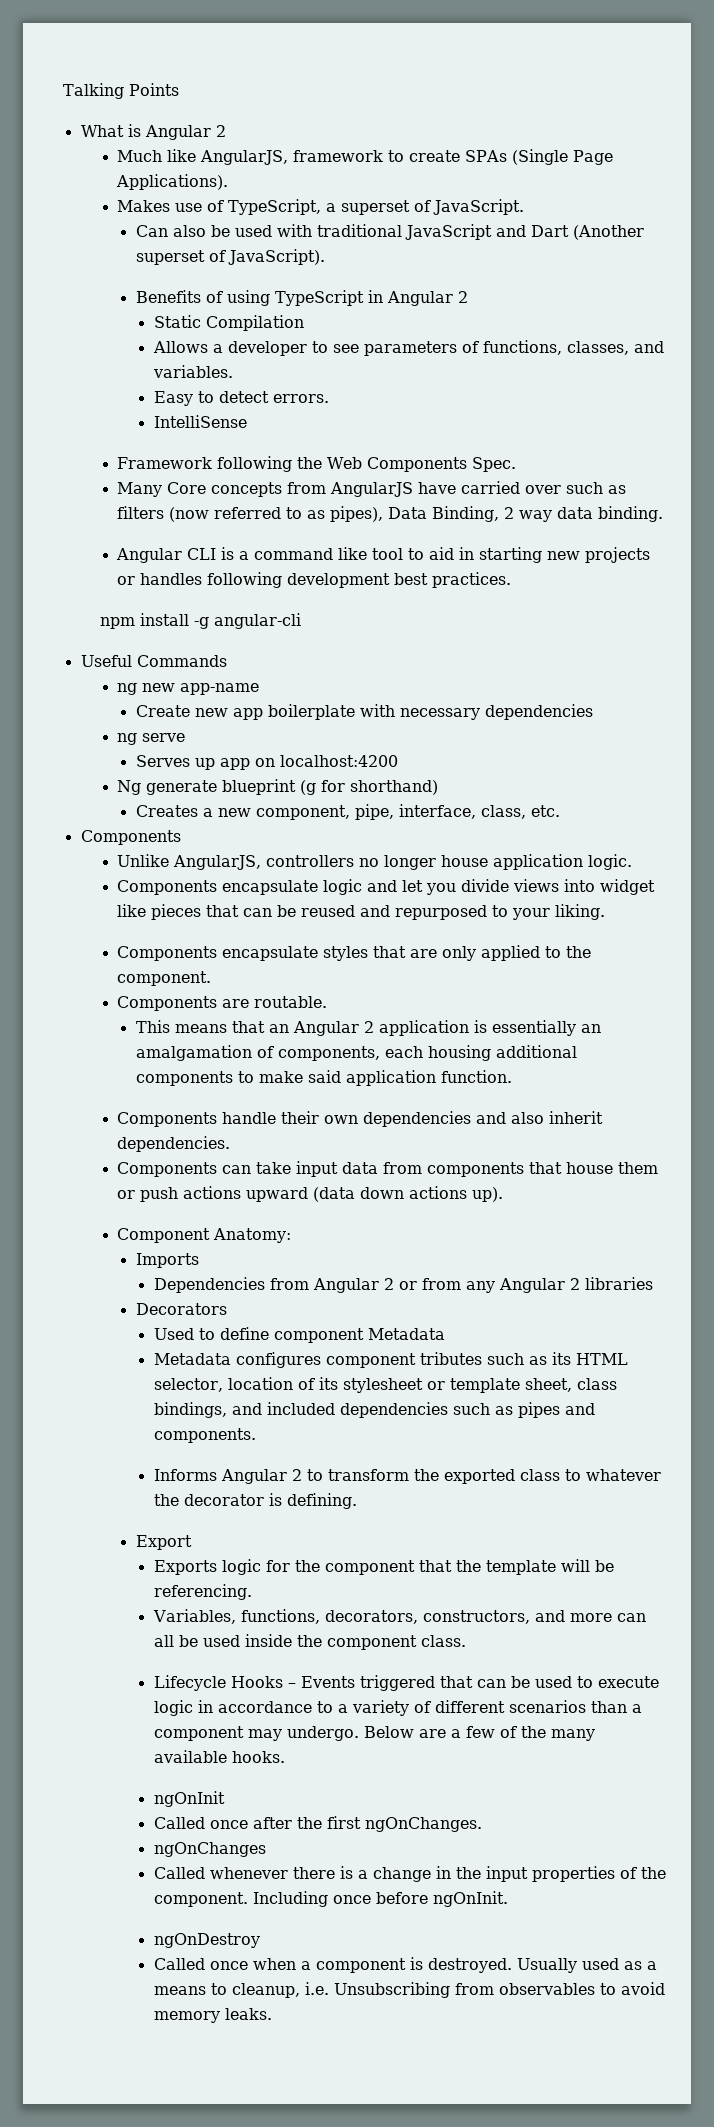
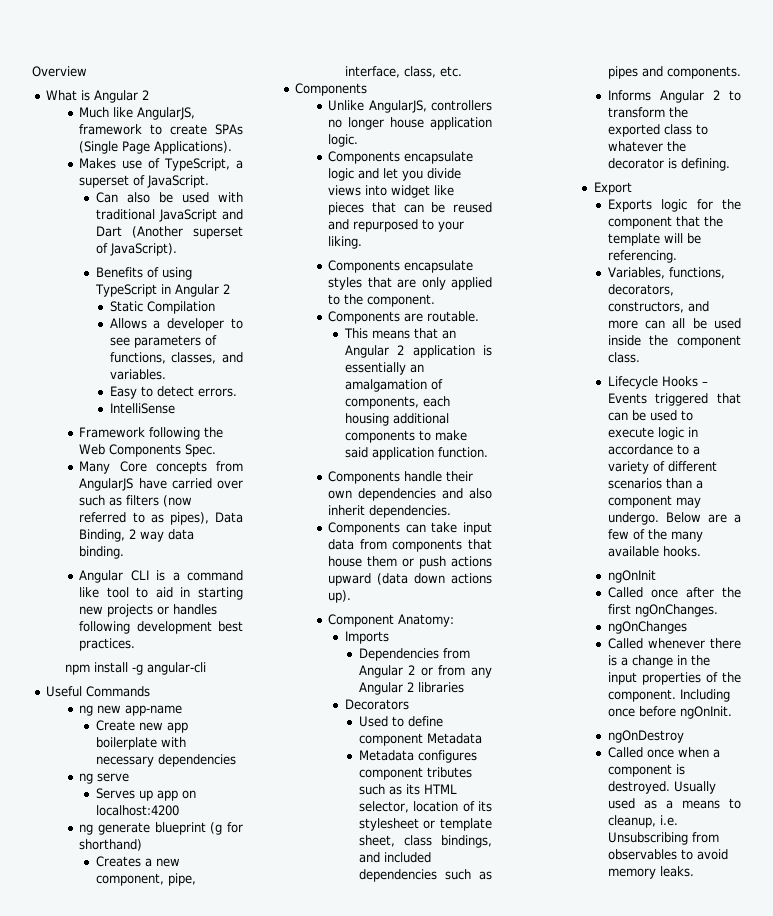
- Talking Points
+ Overview
- Ng generate blueprint (g for shorthand)
+ ng generate blueprint (g for shorthand)

